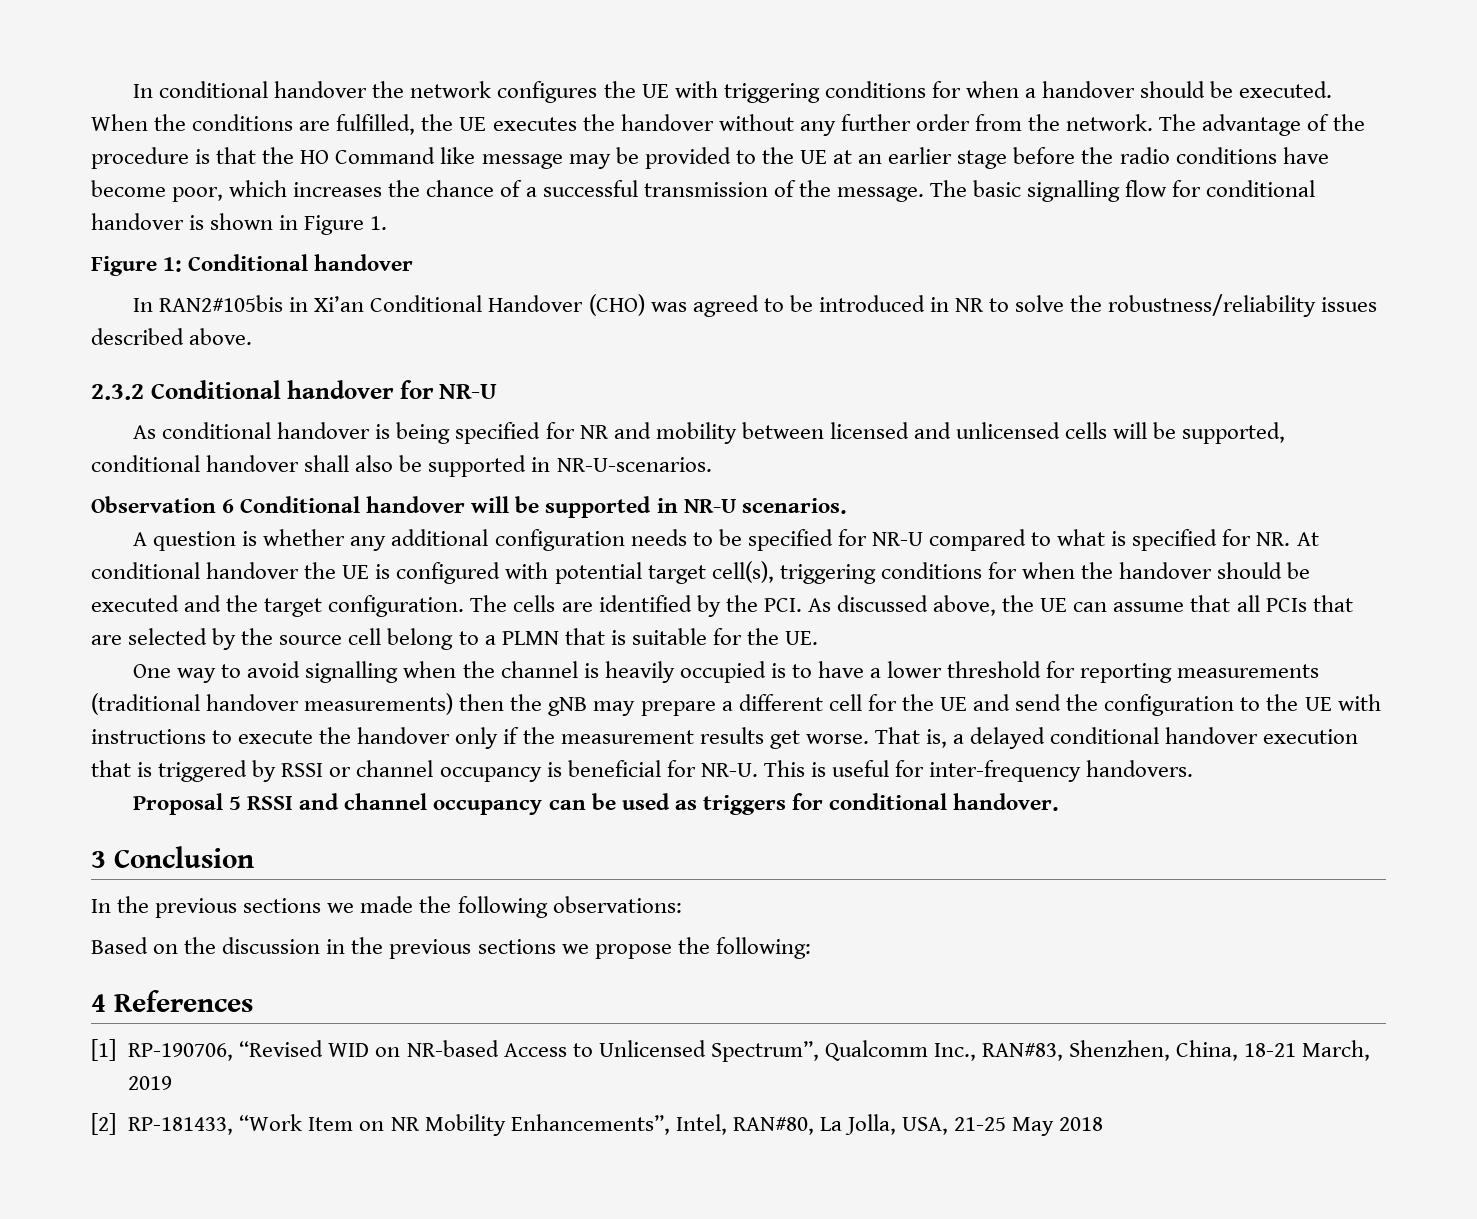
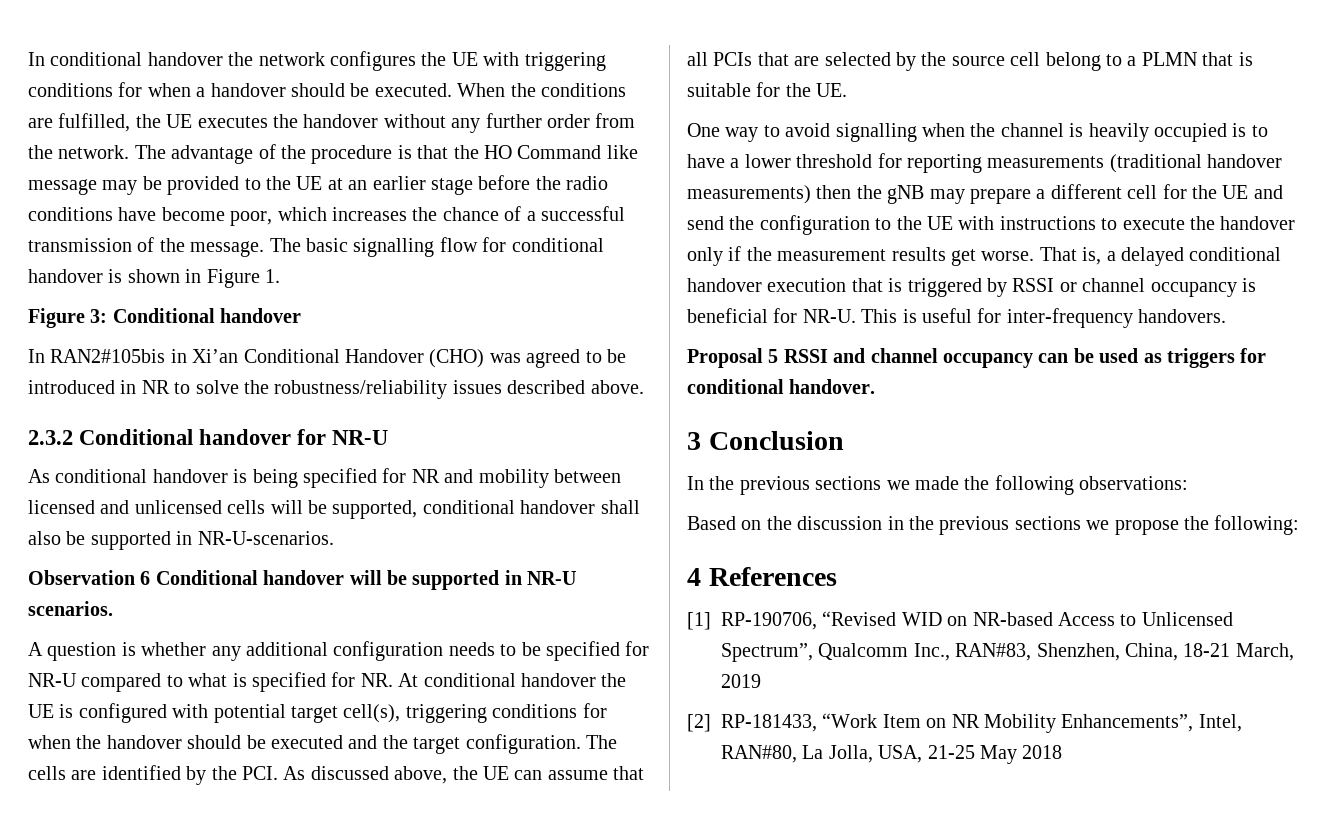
- Figure 1: Conditional handover
+ Figure 3: Conditional handover

